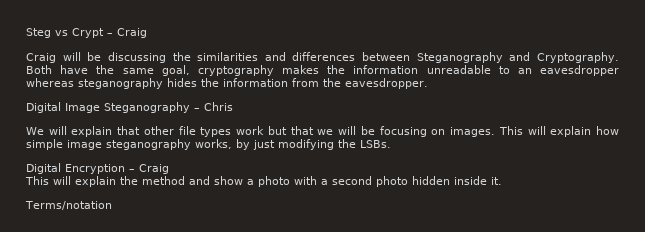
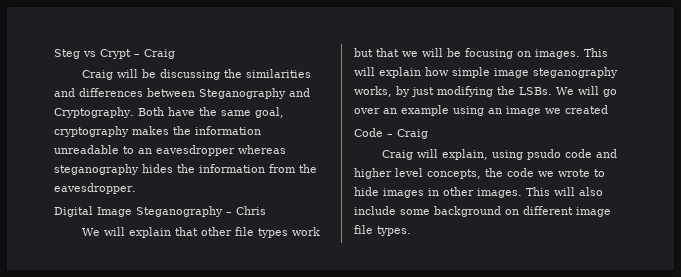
- This will explain how simple image steganography works, by just modifying the LSBs.
- Digital Encryption – Craig
- This will explain the method and show a photo with a second photo hidden inside it.
- Terms/notation
+ This will explain how simple image steganography works, by just modifying the LSBs. We will go over an example using an image we created
+ Code – Craig
+ Craig will explain, using psudo code and higher level concepts, the code we wrote to hide images in other images. This will also include some background on different image file types.

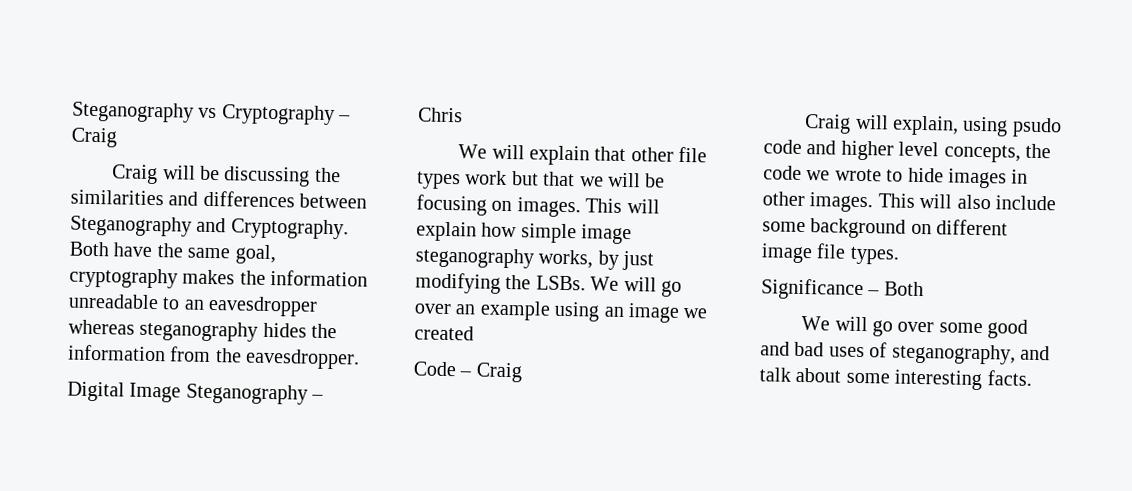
- Steg vs Crypt – Craig
+ Steganography vs Cryptography – Craig
+ Significance – Both
+ We will go over some good and bad uses of steganography, and talk about some interesting facts.

